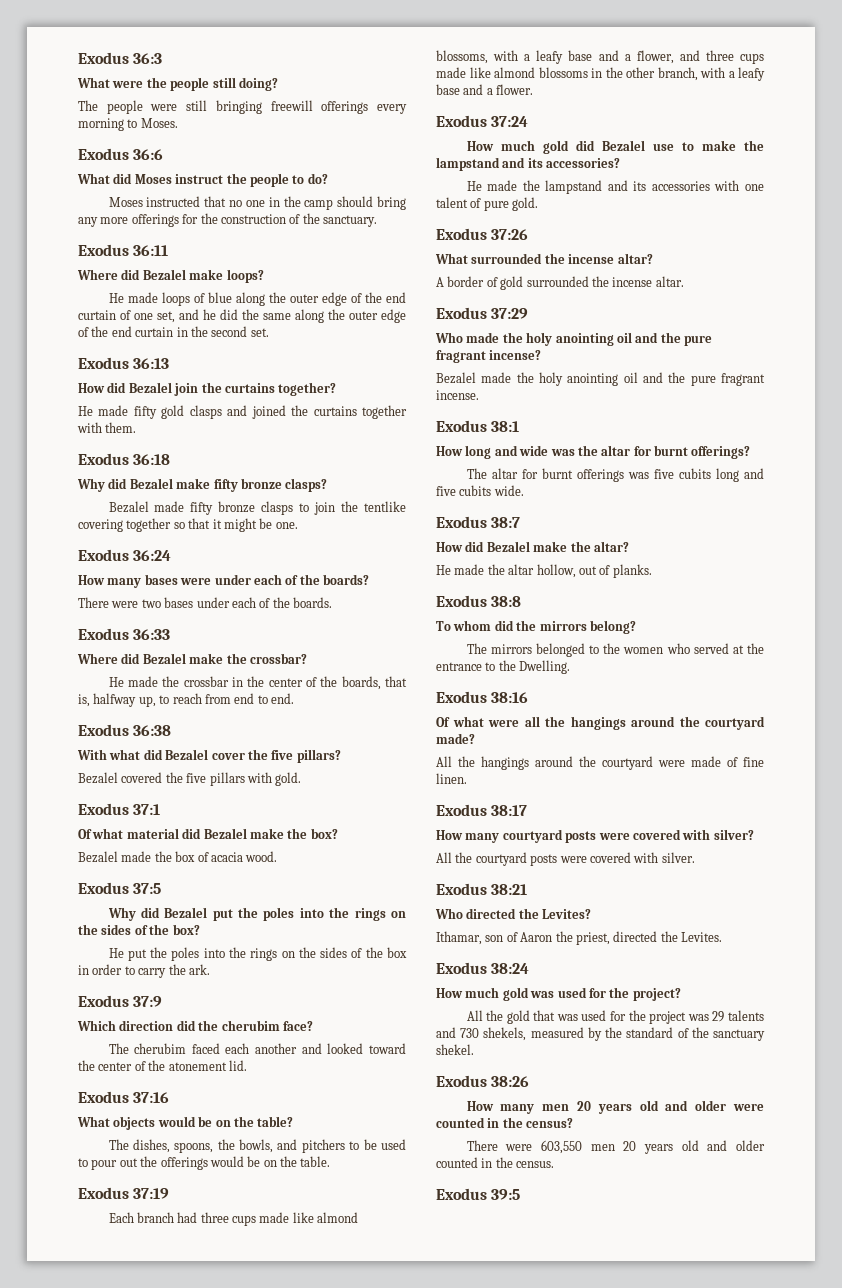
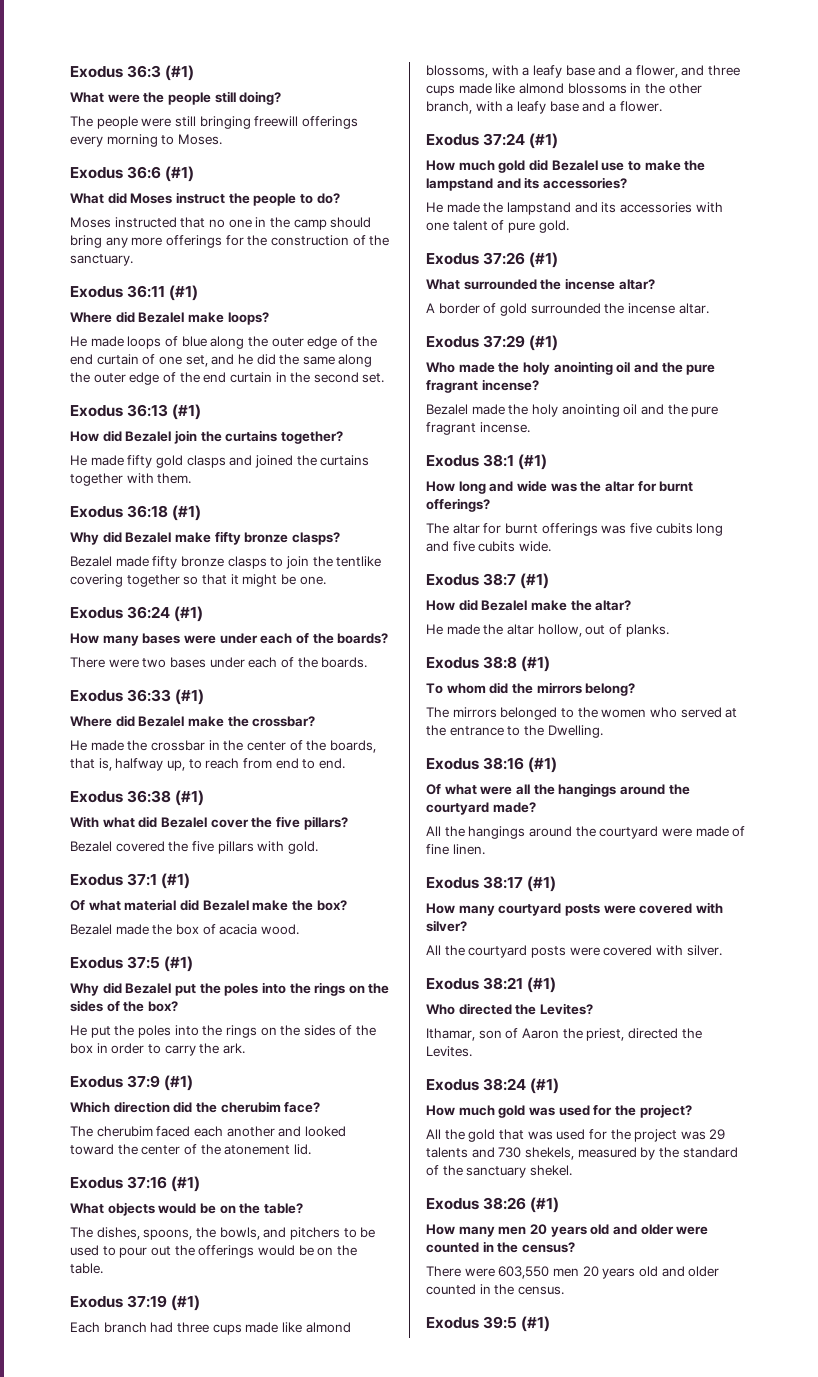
- Exodus 36:3
+ Exodus 36:3 (#1)
- Exodus 36:6
+ Exodus 36:6 (#1)
- Exodus 36:11
+ Exodus 36:11 (#1)
- Exodus 36:13
+ Exodus 36:13 (#1)
- Exodus 36:18
+ Exodus 36:18 (#1)
- Exodus 36:24
+ Exodus 36:24 (#1)
- Exodus 36:33
+ Exodus 36:33 (#1)
- Exodus 36:38
+ Exodus 36:38 (#1)
- Exodus 37:1
+ Exodus 37:1 (#1)
- Exodus 37:5
+ Exodus 37:5 (#1)
- Exodus 37:9
+ Exodus 37:9 (#1)
- Exodus 37:16
+ Exodus 37:16 (#1)
- Exodus 37:19
+ Exodus 37:19 (#1)
- Exodus 37:24
+ Exodus 37:24 (#1)
- Exodus 37:26
+ Exodus 37:26 (#1)
- Exodus 37:29
+ Exodus 37:29 (#1)
- Exodus 38:1
+ Exodus 38:1 (#1)
- Exodus 38:7
+ Exodus 38:7 (#1)
- Exodus 38:8
+ Exodus 38:8 (#1)
- Exodus 38:16
+ Exodus 38:16 (#1)
- Exodus 38:17
+ Exodus 38:17 (#1)
- Exodus 38:21
+ Exodus 38:21 (#1)
- Exodus 38:24
+ Exodus 38:24 (#1)
- Exodus 38:26
+ Exodus 38:26 (#1)
- Exodus 39:5
+ Exodus 39:5 (#1)

